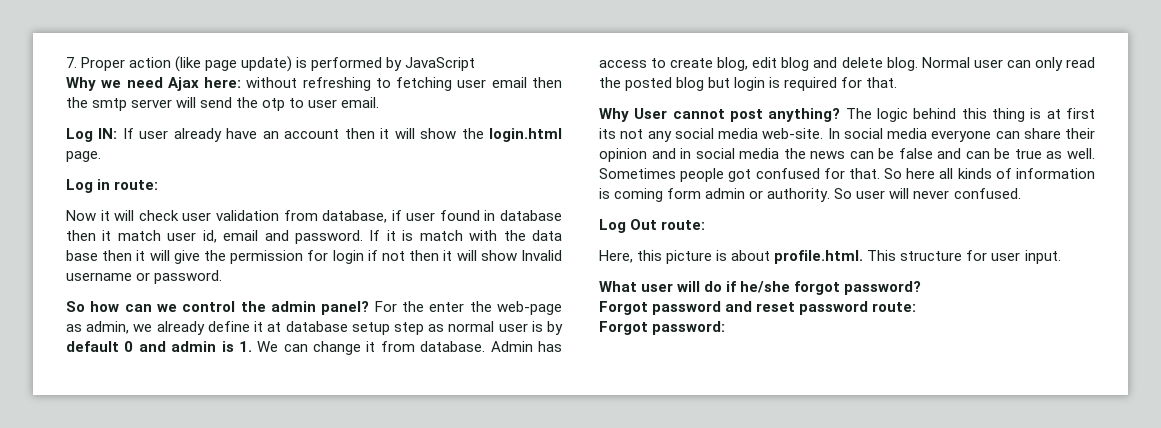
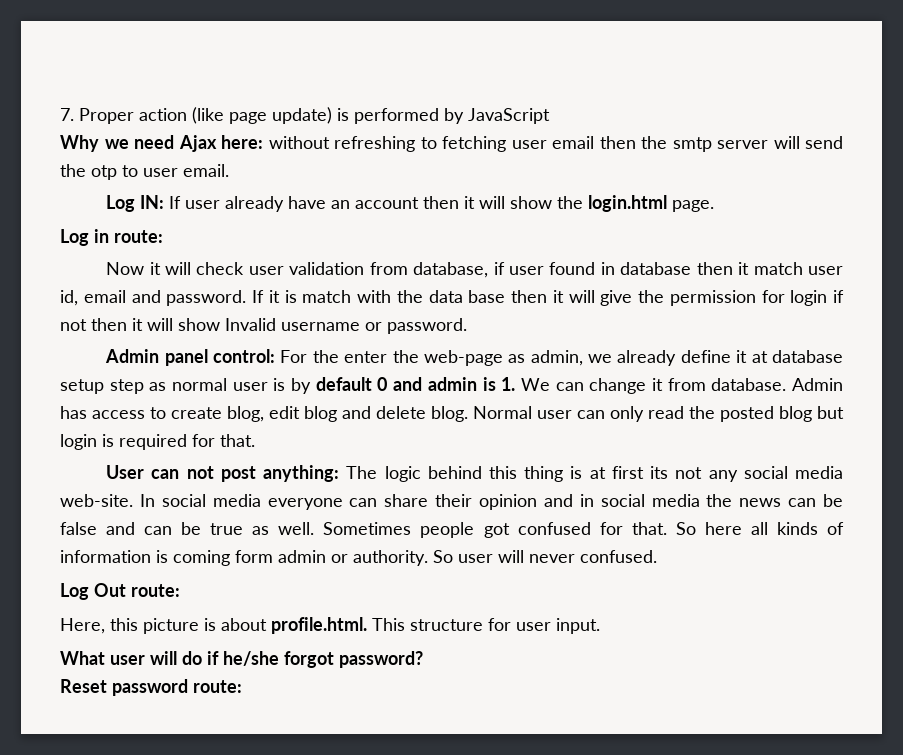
- So how can we control the admin panel? For the enter the web-page as admin, we already define it at database setup step as normal user is by default 0 and admin is 1. We can change it from database.
+ Admin panel control: For the enter the web-page as admin, we already define it at database setup step as normal user is by default 0 and admin is 1. We can change it from database.
- Why User cannot post anything? The logic behind this thing is at first its not any social media web-site.
+ User can not post anything: The logic behind this thing is at first its not any social media web-site.
- Forgot password and reset password route:
+ Reset password route:
- Forgot password:

